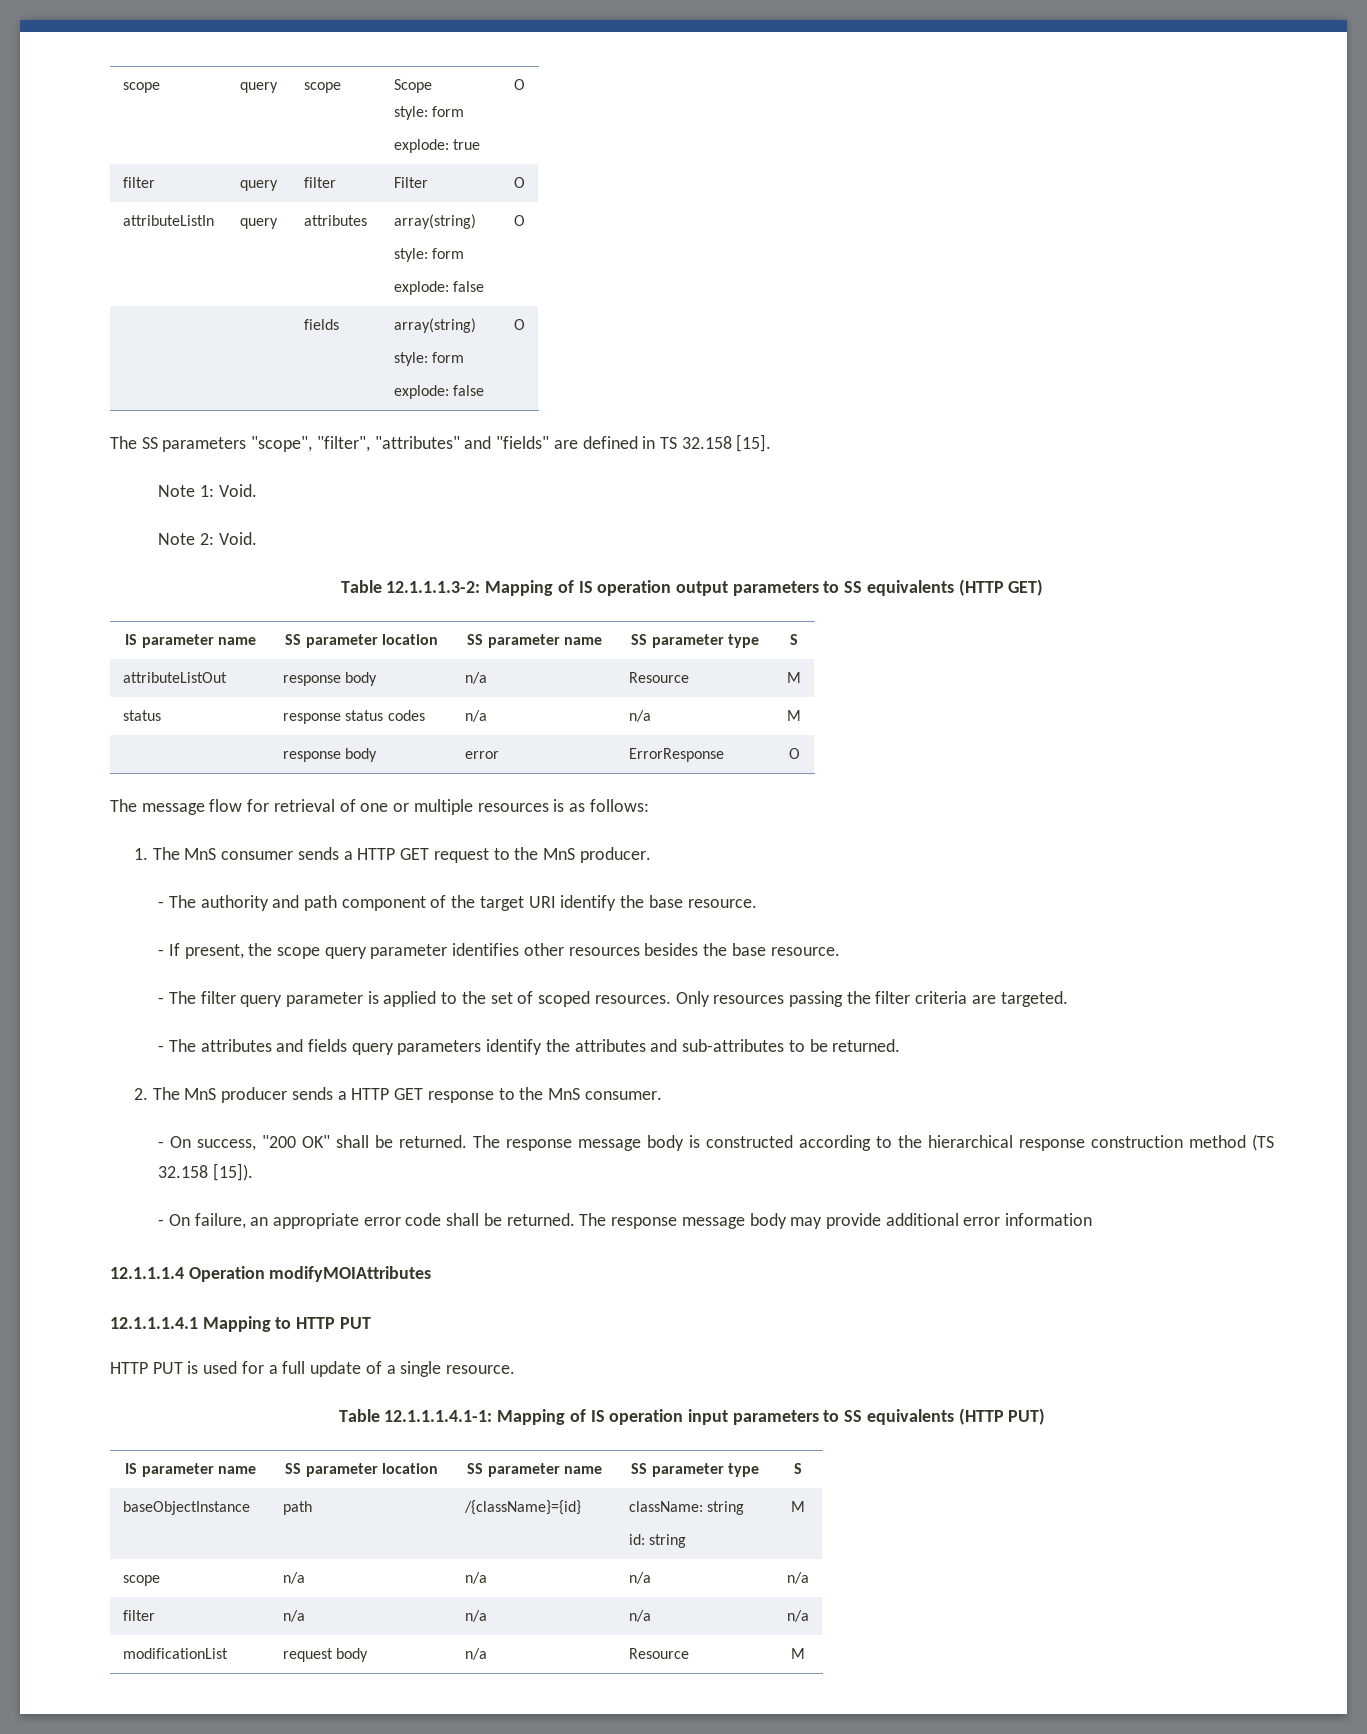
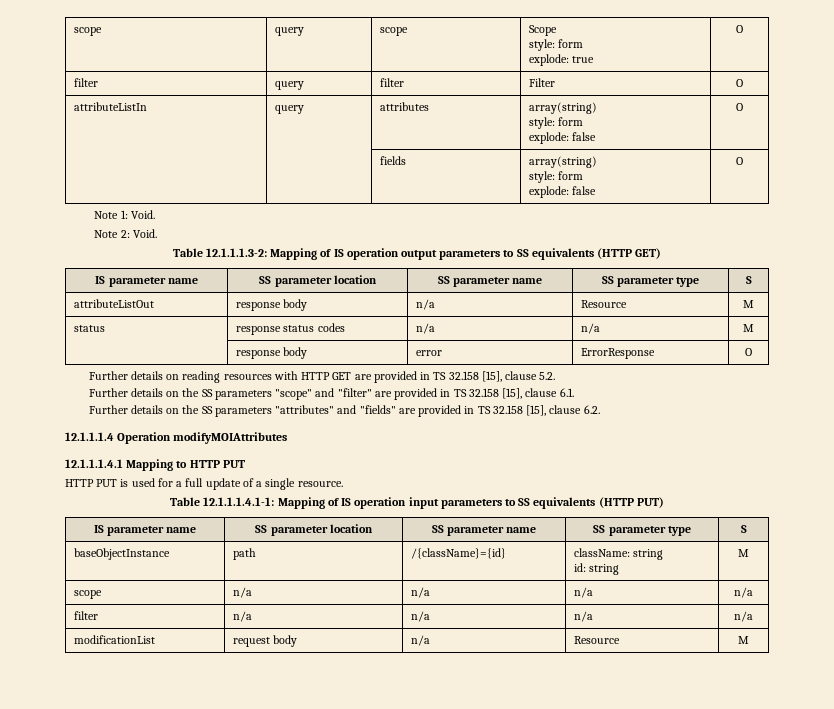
- The SS parameters "scope", "filter", "attributes" and "fields" are defined in TS 32.158 [15].
- The message flow for retrieval of one or multiple resources is as follows:
- 1. The MnS consumer sends a HTTP GET request to the MnS producer.
- - The authority and path component of the target URI identify the base resource.
- - If present, the scope query parameter identifies other resources besides the base resource.
- - The filter query parameter is applied to the set of scoped resources. Only resources passing the filter criteria are targeted.
- - The attributes and fields query parameters identify the attributes and sub-attributes to be returned.
- 2. The MnS producer sends a HTTP GET response to the MnS consumer.
- - On success, "200 OK" shall be returned. The response message body is constructed according to the hierarchical response construction method (TS 32.158 [15]).
- - On failure, an appropriate error code shall be returned. The response message body may provide additional error information
+ Further details on reading resources with HTTP GET are provided in TS 32.158 [15], clause 5.2.
+ Further details on the SS parameters "scope" and "filter" are provided in TS 32.158 [15], clause 6.1.
+ Further details on the SS parameters "attributes" and "fields" are provided in TS 32.158 [15], clause 6.2.

